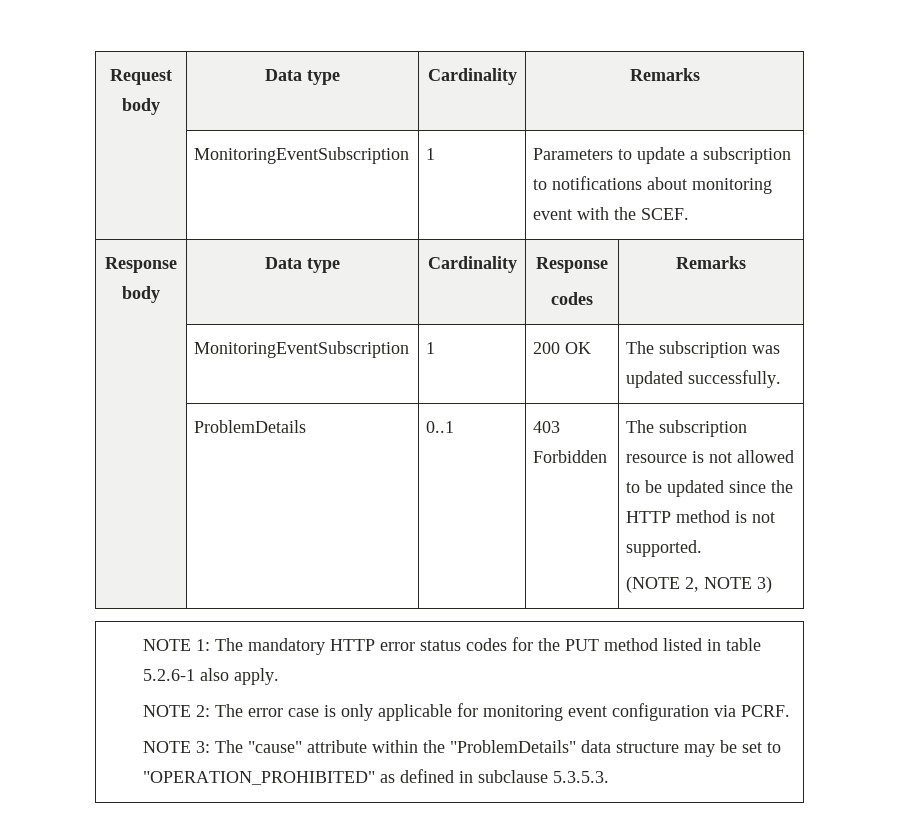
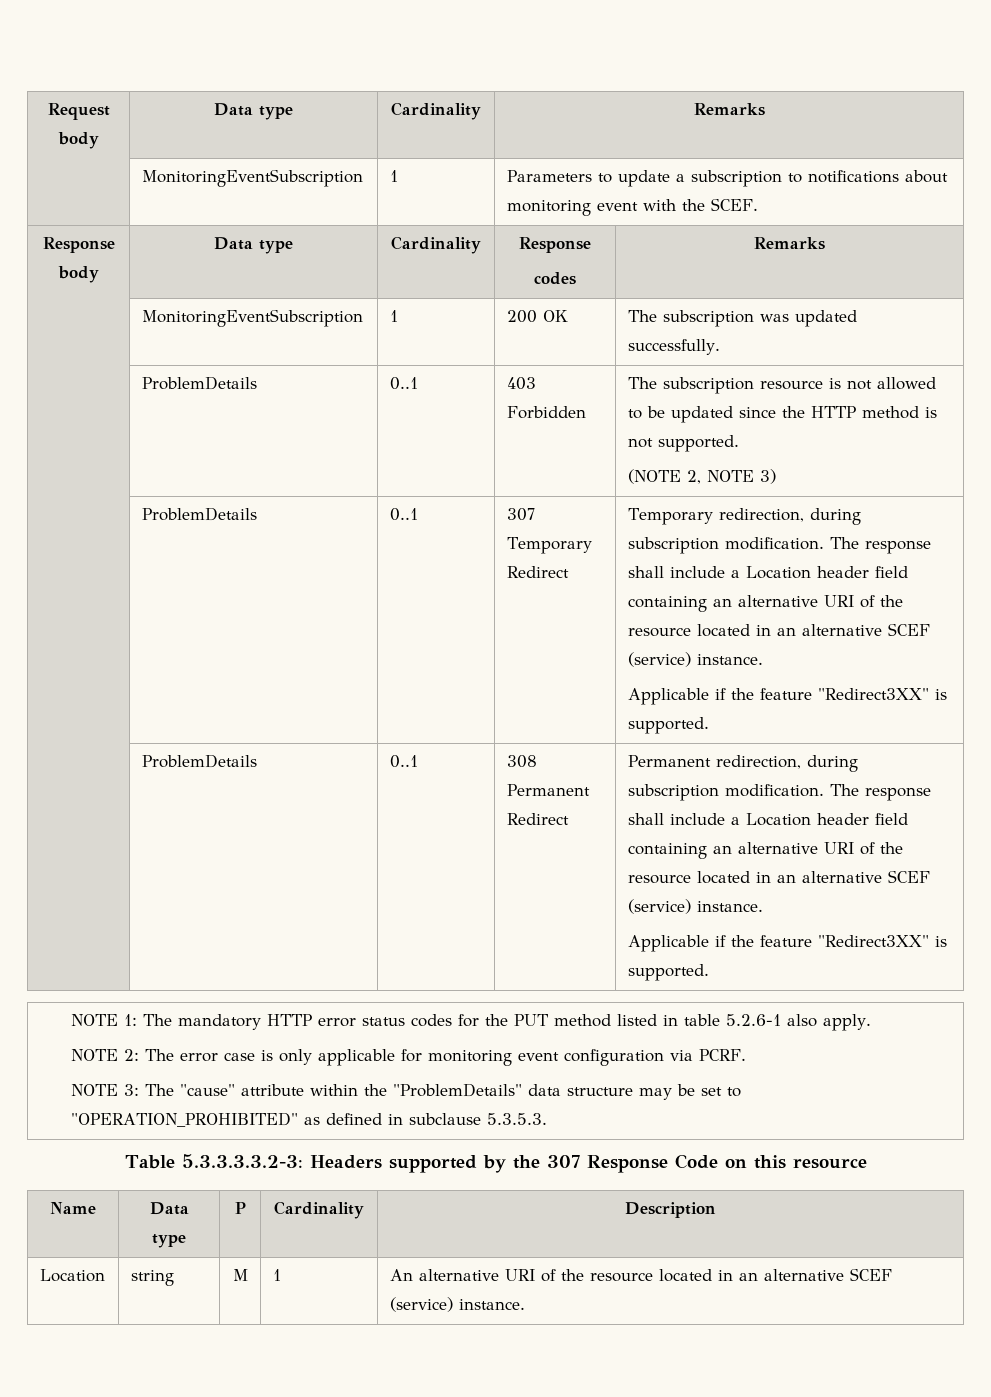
+ | ProblemDetails | 0..1 | 307 Temporary Redirect | Temporary redirection, during subscription modification. The response shall include a Location header field containing an alternative URI of the resource located in an alternative SCEF (service) instance.
+ Applicable if the feature "Redirect3XX" is supported.
+ | ProblemDetails | 0..1 | 308 Permanent Redirect | Permanent redirection, during subscription modification. The response shall include a Location header field containing an alternative URI of the resource located in an alternative SCEF (service) instance.
+ Applicable if the feature "Redirect3XX" is supported.
+ Table 5.3.3.3.3.2-3: Headers supported by the 307 Response Code on this resource
+ Name | Data type | P | Cardinality | Description
+ Location | string | M | 1 | An alternative URI of the resource located in an alternative SCEF (service) instance.

